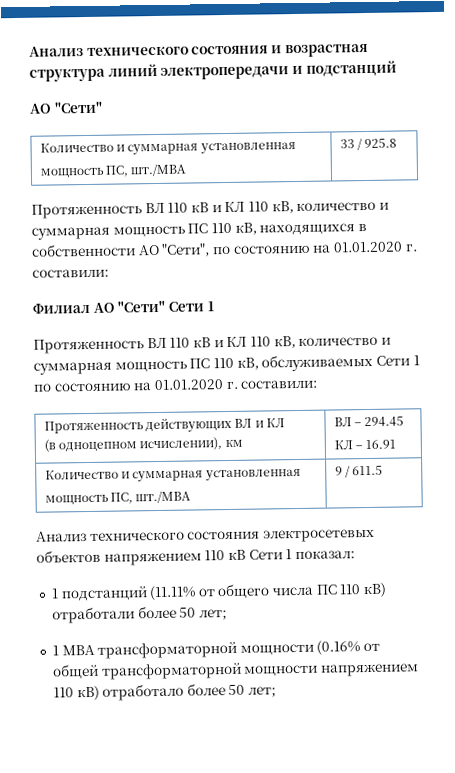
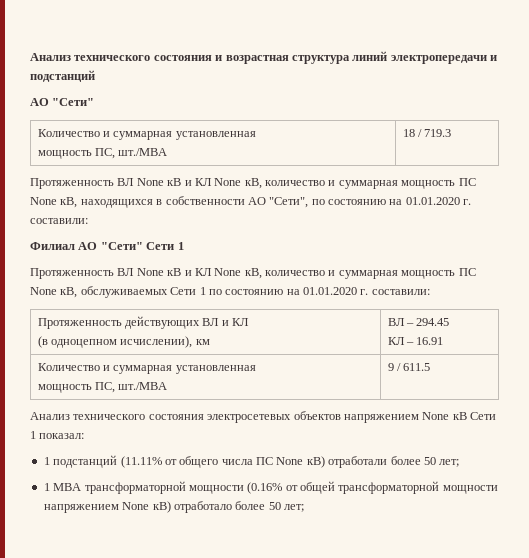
  Анализ технического состояния и возрастная структура линий электропередачи и подстанций
  АО "Сети"
  Количество и суммарная установленная
- мощность ПС, шт./МВА | 33 / 925.8
- Протяженность ВЛ 110 кВ и КЛ 110 кВ, количество и суммарная мощность ПС 110 кВ, находящихся в собственности АО "Сети", по состоянию на 01.01.2020 г. составили:
+ мощность ПС, шт./МВА | 18 / 719.3
+ Протяженность ВЛ None кВ и КЛ None кВ, количество и суммарная мощность ПС None кВ, находящихся в собственности АО "Сети", по состоянию на 01.01.2020 г. составили:
- Протяженность ВЛ 110 кВ и КЛ 110 кВ, количество и суммарная мощность ПС 110 кВ, обслуживаемых Сети 1 по состоянию на 01.01.2020 г. составили:
+ Протяженность ВЛ None кВ и КЛ None кВ, количество и суммарная мощность ПС None кВ, обслуживаемых Сети 1 по состоянию на 01.01.2020 г. составили:
- Анализ технического состояния электросетевых объектов напряжением 110 кВ Сети 1 показал:
+ Анализ технического состояния электросетевых объектов напряжением None кВ Сети 1 показал:
- 1 подстанций (11.11% от общего числа ПС 110 кВ) отработали более 50 лет;
+ 1 подстанций (11.11% от общего числа ПС None кВ) отработали более 50 лет;
- 1 МВА трансформаторной мощности (0.16% от общей трансформаторной мощности напряжением 110 кВ) отработало более 50 лет;
+ 1 МВА трансформаторной мощности (0.16% от общей трансформаторной мощности напряжением None кВ) отработало более 50 лет;

